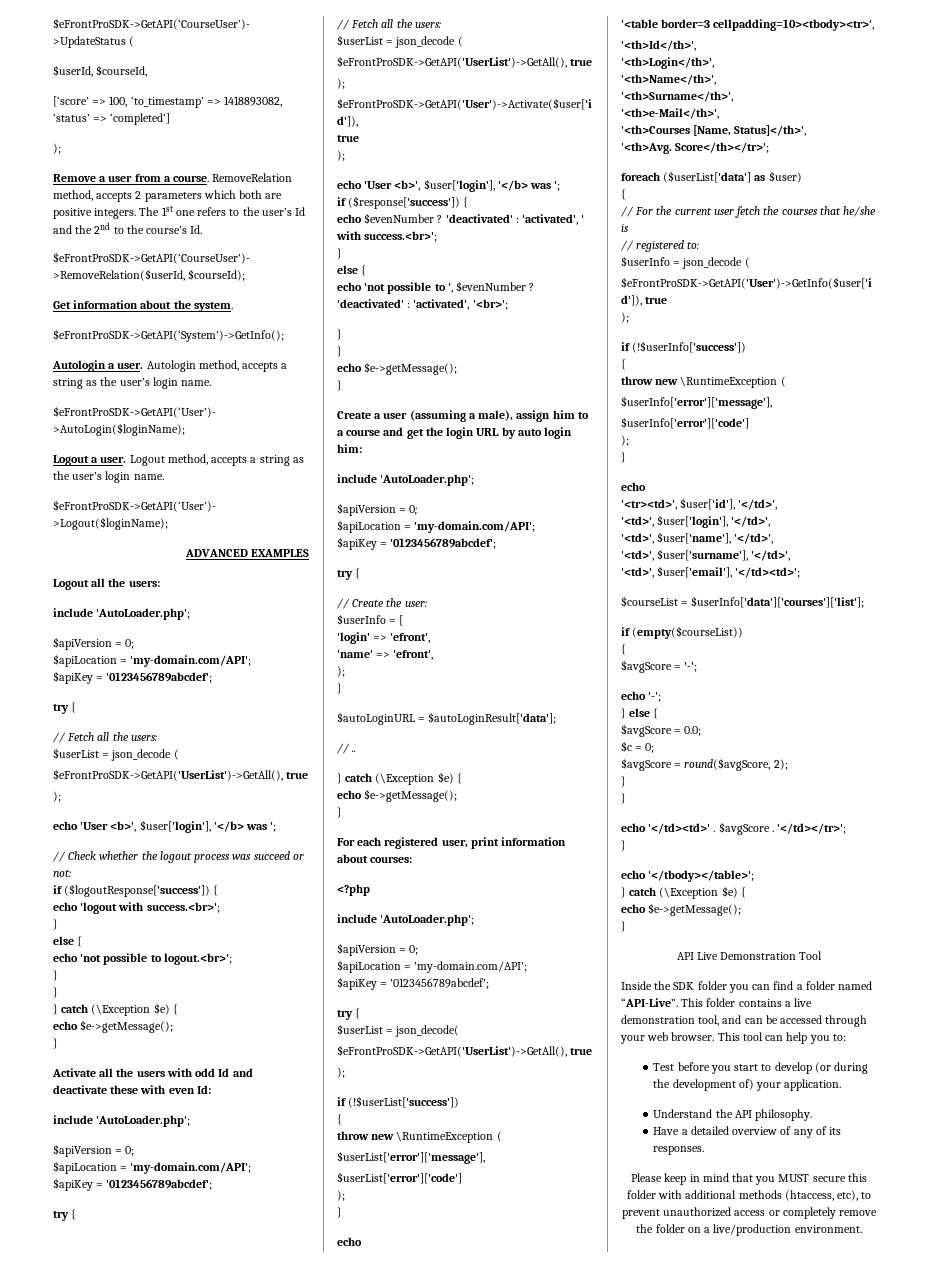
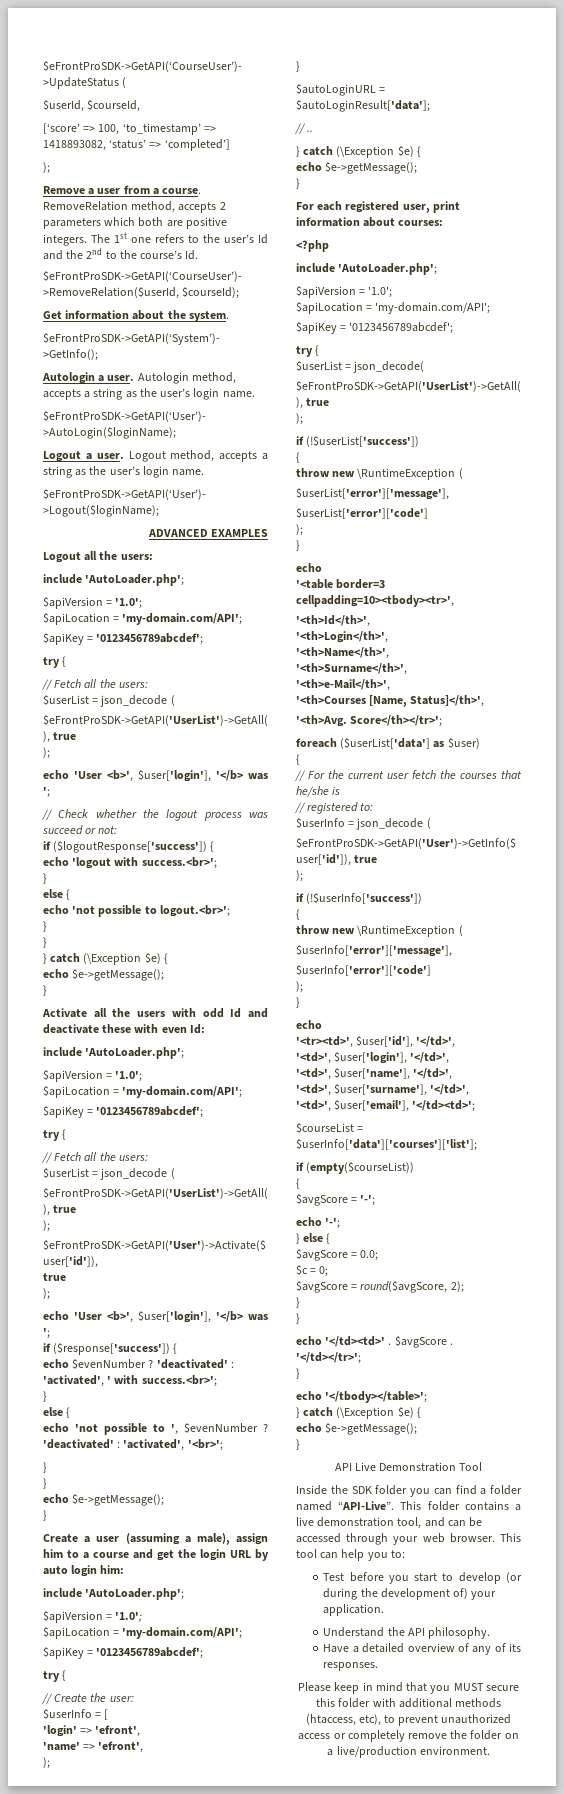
  Logout all the users:
  include 'AutoLoader.php';
- $apiVersion = 0;
+ $apiVersion = '1.0';
  Activate all the users with odd Id and deactivate these with even Id:
  include 'AutoLoader.php';
- $apiVersion = 0;
+ $apiVersion = '1.0';
  Create a user (assuming a male), assign him to a course and get the login URL by auto login him:
  include 'AutoLoader.php';
- $apiVersion = 0;
+ $apiVersion = '1.0';
  <?php
  include 'AutoLoader.php';
- $apiVersion = 0;
+ $apiVersion = '1.0';

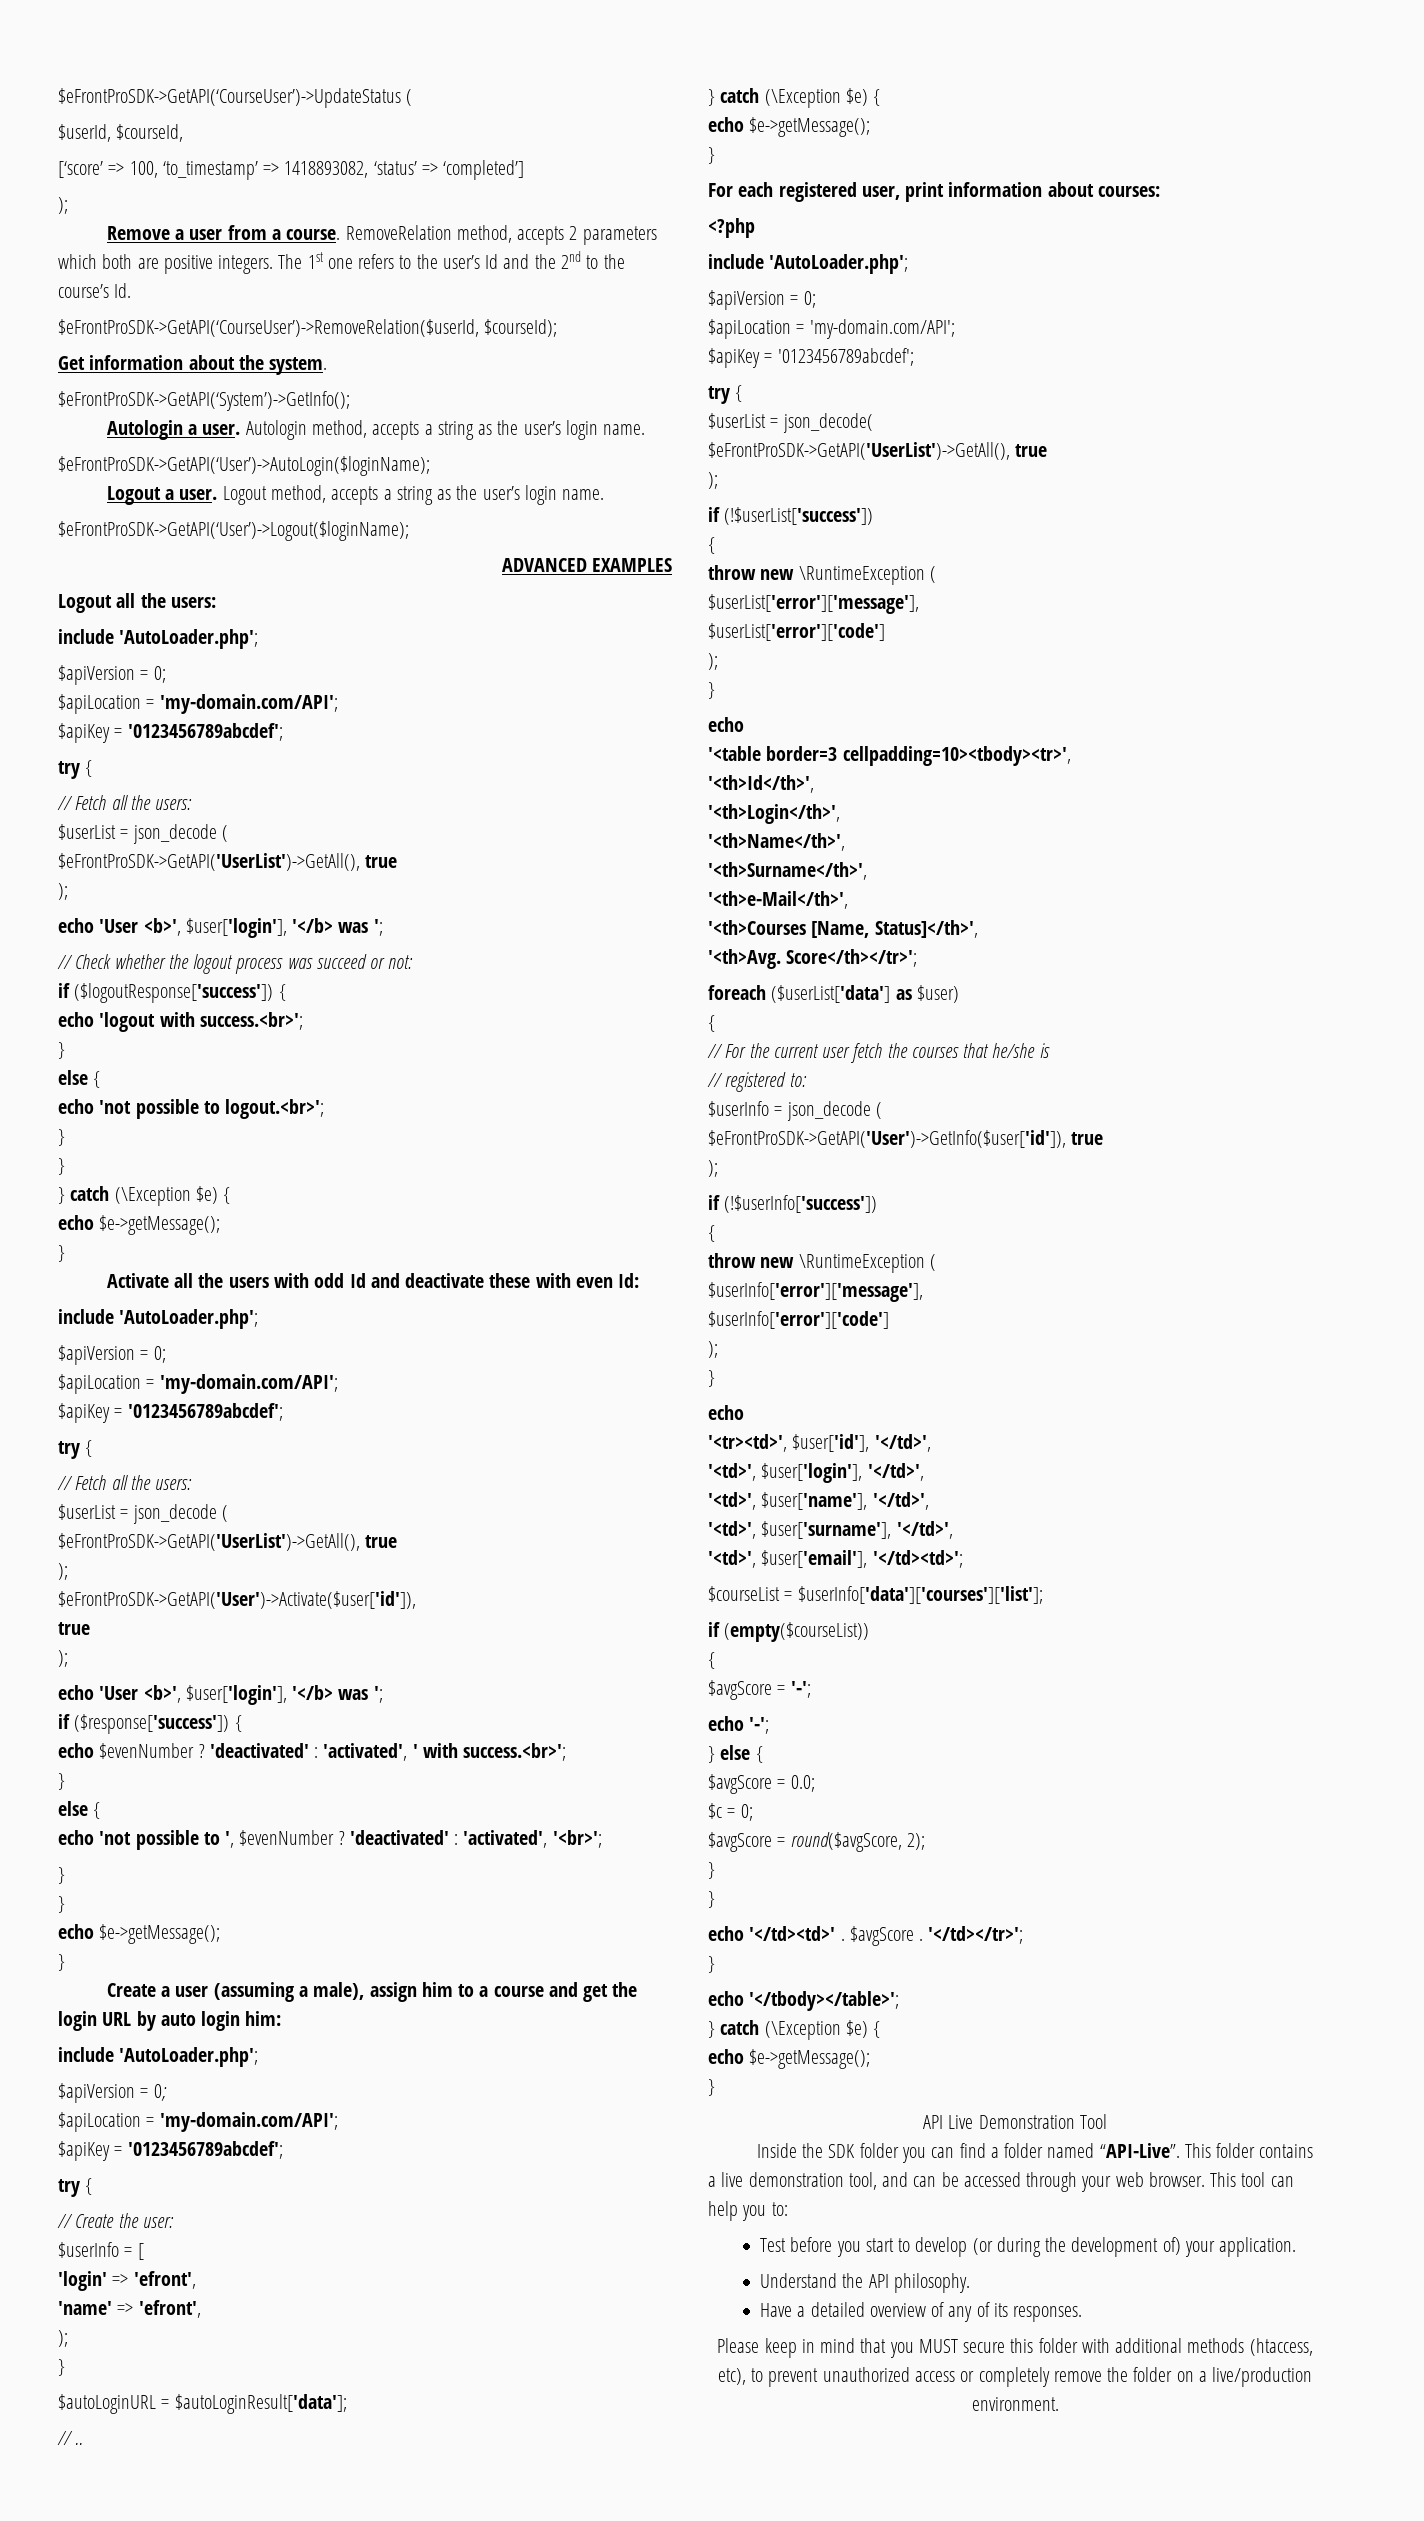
  Logout all the users:
  include 'AutoLoader.php';
- $apiVersion = '1.0';
+ $apiVersion = 0;
  Activate all the users with odd Id and deactivate these with even Id:
  include 'AutoLoader.php';
- $apiVersion = '1.0';
+ $apiVersion = 0;
  Create a user (assuming a male), assign him to a course and get the login URL by auto login him:
  include 'AutoLoader.php';
- $apiVersion = '1.0';
+ $apiVersion = 0;
  <?php
  include 'AutoLoader.php';
- $apiVersion = '1.0';
+ $apiVersion = 0;

